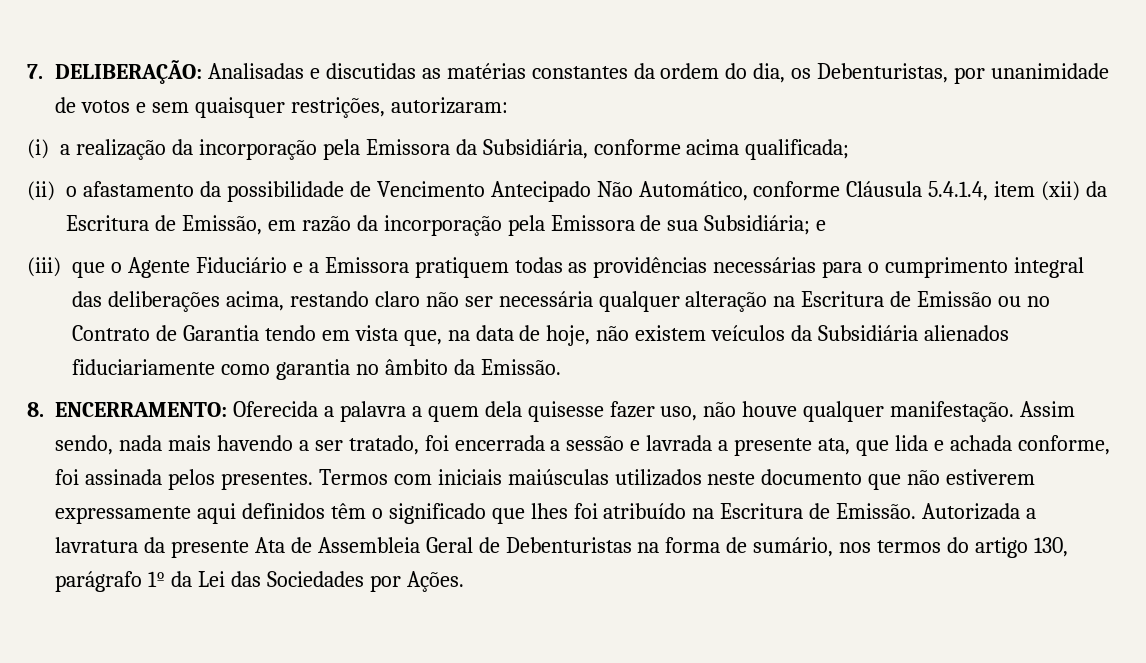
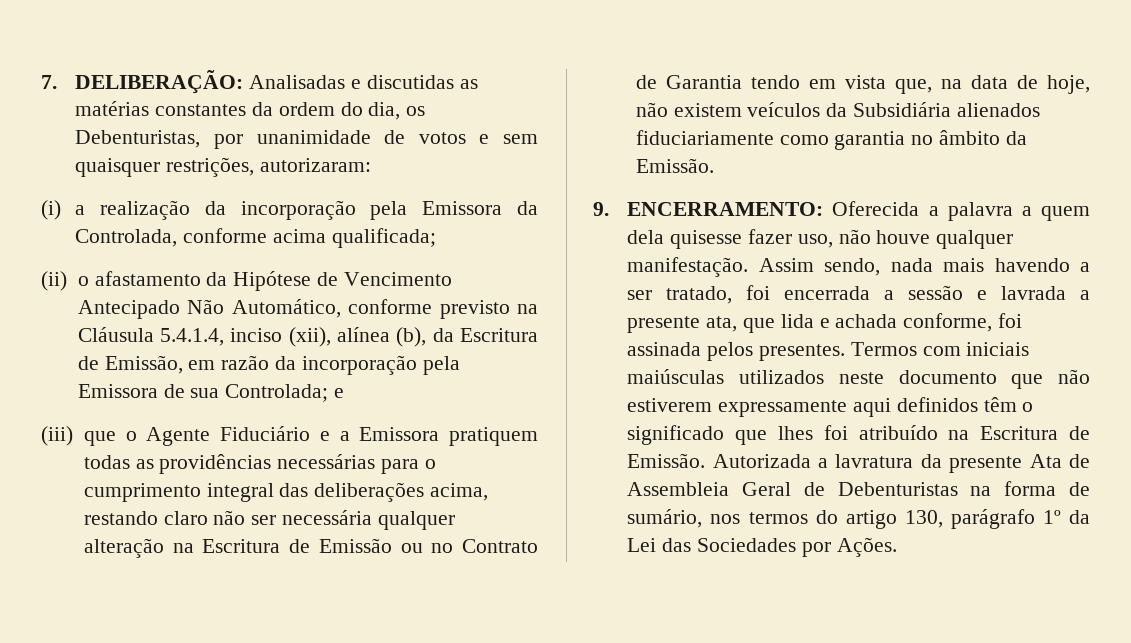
- (i) a realização da incorporação pela Emissora da Subsidiária, conforme acima qualificada;
+ (i) a realização da incorporação pela Emissora da Controlada, conforme acima qualificada;
- (ii) o afastamento da possibilidade de Vencimento Antecipado Não Automático, conforme Cláusula 5.4.1.4, item (xii) da Escritura de Emissão, em razão da incorporação pela Emissora de sua Subsidiária; e
+ (ii) o afastamento da Hipótese de Vencimento Antecipado Não Automático, conforme previsto na Cláusula 5.4.1.4, inciso (xii), alínea (b), da Escritura de Emissão, em razão da incorporação pela Emissora de sua Controlada; e
- 8. ENCERRAMENTO: Oferecida a palavra a quem dela quisesse fazer uso, não houve qualquer manifestação.
+ 9. ENCERRAMENTO: Oferecida a palavra a quem dela quisesse fazer uso, não houve qualquer manifestação.

